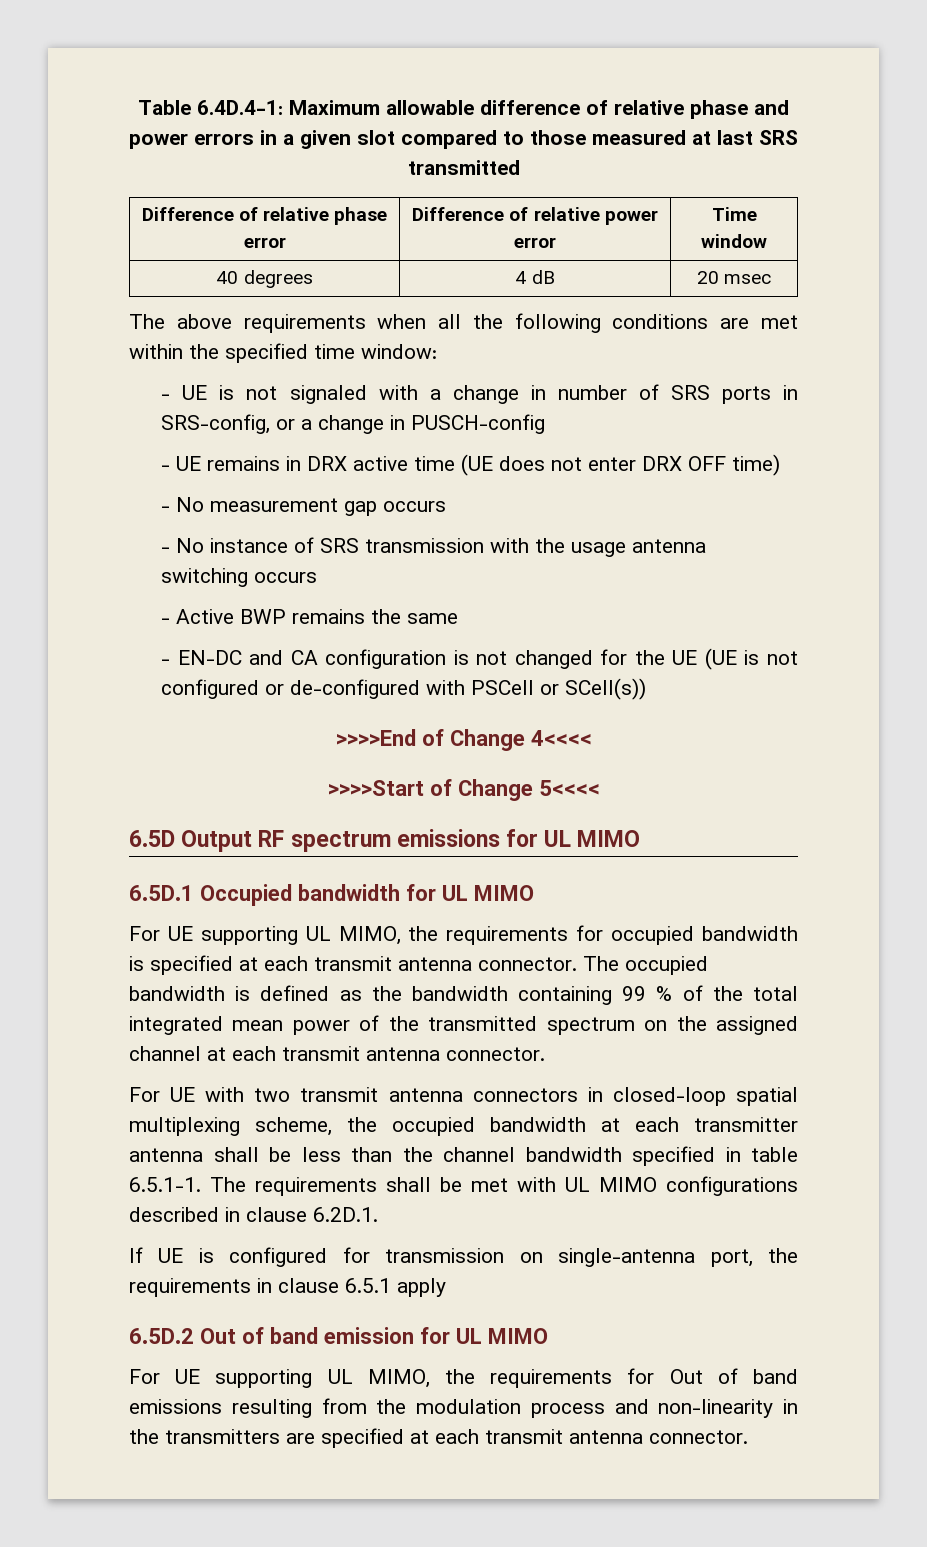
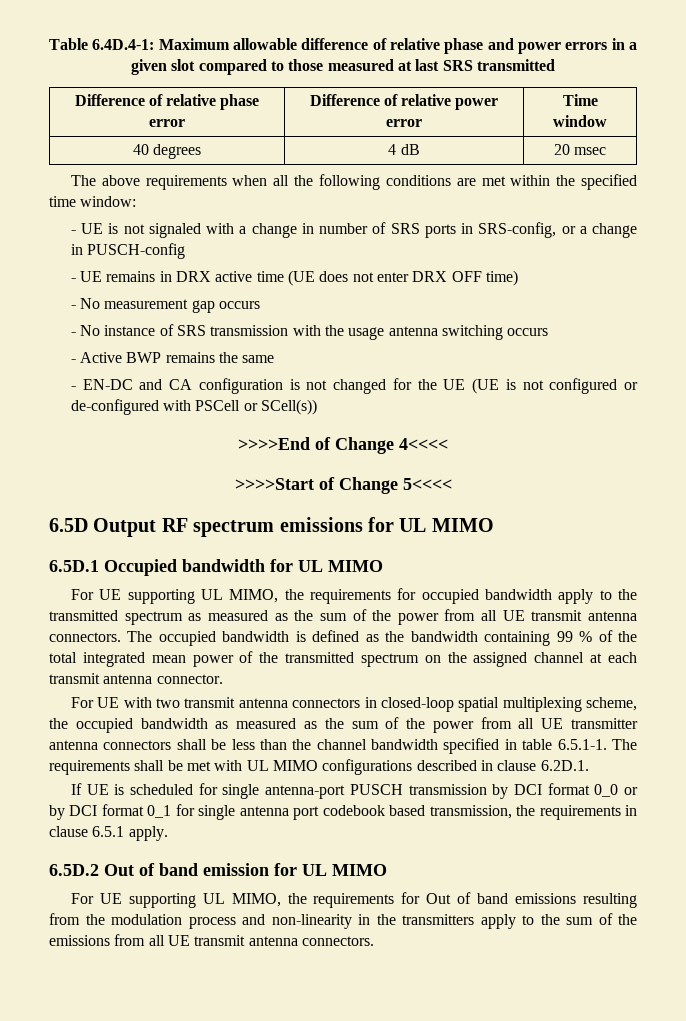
- For UE supporting UL MIMO, the requirements for occupied bandwidth is specified at each transmit antenna connector.
+ For UE supporting UL MIMO, the requirements for occupied bandwidth apply to the transmitted spectrum as measured as the sum of the power from all UE transmit antenna connectors.
- For UE with two transmit antenna connectors in closed-loop spatial multiplexing scheme, the occupied bandwidth at each transmitter antenna shall be less than the channel bandwidth specified in table 6.5.1-1. The requirements shall be met with UL MIMO configurations described in clause 6.2D.1.
+ For UE with two transmit antenna connectors in closed-loop spatial multiplexing scheme, the occupied bandwidth as measured as the sum of the power from all UE transmitter antenna connectors shall be less than the channel bandwidth specified in table 6.5.1-1. The requirements shall be met with UL MIMO configurations described in clause 6.2D.1.
- If UE is configured for transmission on single-antenna port, the requirements in clause 6.5.1 apply
+ If UE is scheduled for single antenna-port PUSCH transmission by DCI format 0_0 or by DCI format 0_1 for single antenna port codebook based transmission, the requirements in clause 6.5.1 apply.
- For UE supporting UL MIMO, the requirements for Out of band emissions resulting from the modulation process and non-linearity in the transmitters are specified at each transmit antenna connector.
+ For UE supporting UL MIMO, the requirements for Out of band emissions resulting from the modulation process and non-linearity in the transmitters apply to the sum of the emissions from all UE transmit antenna connectors.

